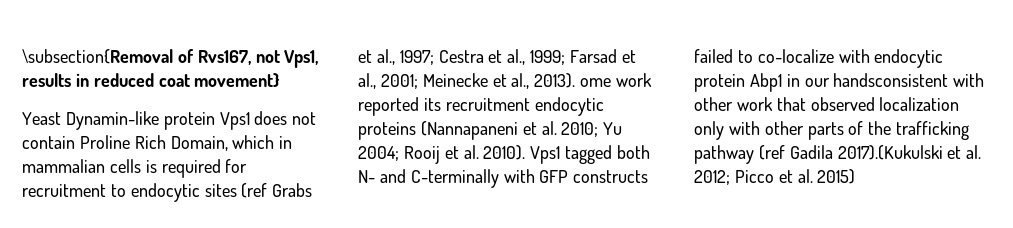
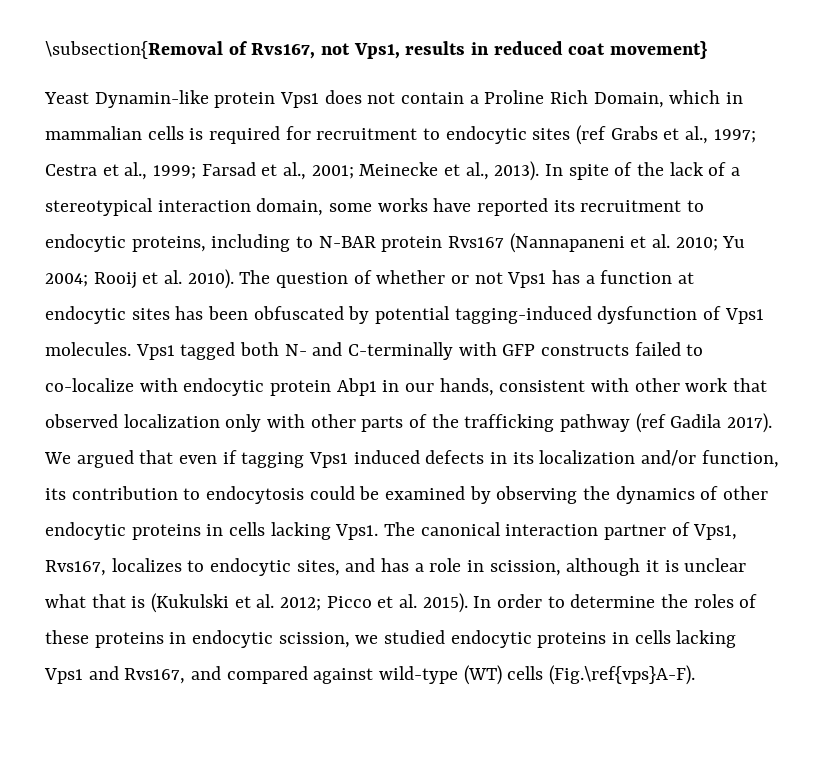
- Yeast Dynamin-like protein Vps1 does not contain Proline Rich Domain, which in mammalian cells is required for recruitment to endocytic sites (ref Grabs et al., 1997; Cestra et al., 1999; Farsad et al., 2001; Meinecke et al., 2013). ome work reported its recruitment endocytic proteins (Nannapaneni et al. 2010; Yu 2004; Rooij et al. 2010).
+ Yeast Dynamin-like protein Vps1 does not contain a Proline Rich Domain, which in mammalian cells is required for recruitment to endocytic sites (ref Grabs et al., 1997; Cestra et al., 1999; Farsad et al., 2001; Meinecke et al., 2013). In spite of the lack of a stereotypical interaction domain, some works have reported its recruitment to endocytic proteins, including to N-BAR protein Rvs167 (Nannapaneni et al. 2010; Yu 2004; Rooij et al. 2010).
+ The question of whether or not Vps1 has a function at endocytic sites has been obfuscated by potential tagging-induced dysfunction of Vps1 molecules.
- Vps1 tagged both N- and C-terminally with GFP constructs failed to co-localize with endocytic protein Abp1 in our handsconsistent with other work that observed localization only with other parts of the trafficking pathway (ref Gadila 2017).(Kukulski et al. 2012; Picco et al. 2015)
+ Vps1 tagged both N- and C-terminally with GFP constructs failed to co-localize with endocytic protein Abp1 in our hands, consistent with other work that observed localization only with other parts of the trafficking pathway (ref Gadila 2017). We argued that even if tagging Vps1 induced defects in its localization and/or function, its contribution to endocytosis could be examined by observing the dynamics of other endocytic proteins in cells lacking Vps1. The canonical interaction partner of Vps1, Rvs167, localizes to endocytic sites, and has a role in scission, although it is unclear what that is (Kukulski et al. 2012; Picco et al. 2015). In order to determine the roles of these proteins in endocytic scission, we studied endocytic proteins in cells lacking Vps1 and Rvs167, and compared against wild-type (WT) cells (Fig.\ref{vps}A-F).

